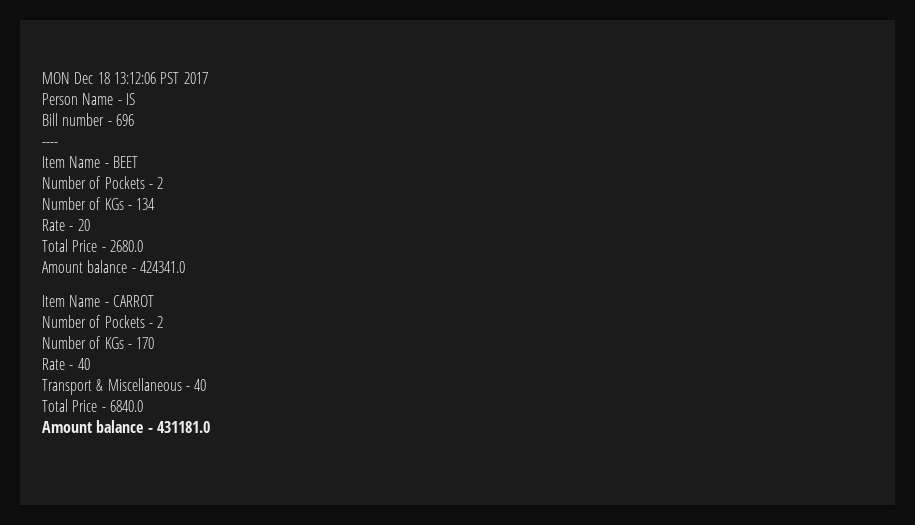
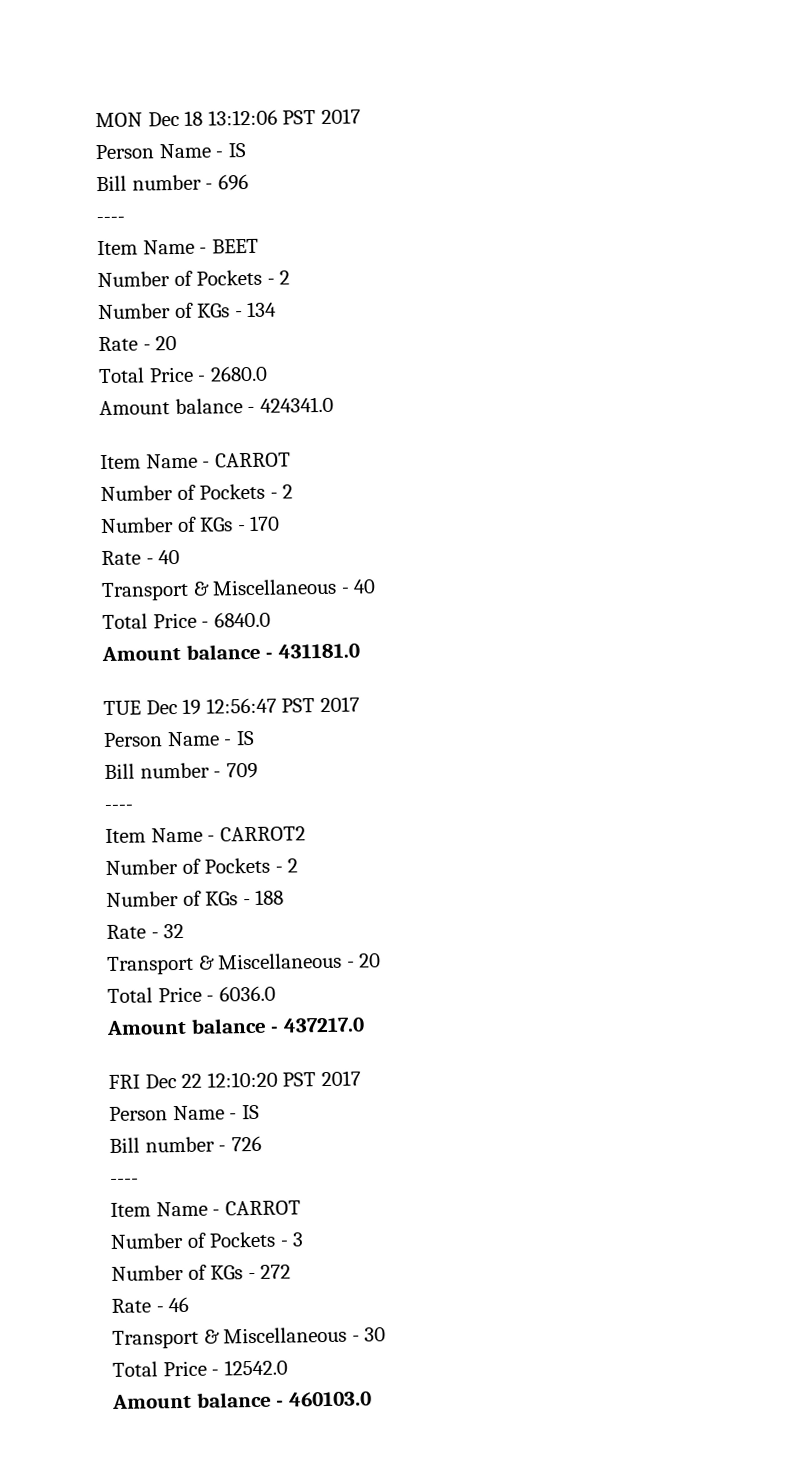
+ TUE Dec 19 12:56:47 PST 2017
+ Person Name - IS
+ Bill number - 709
+ ----
+ Item Name - CARROT2
+ Number of Pockets - 2
+ Number of KGs - 188
+ Rate - 32
+ Transport & Miscellaneous - 20
+ Total Price - 6036.0
+ Amount balance - 437217.0
+ FRI Dec 22 12:10:20 PST 2017
+ Person Name - IS
+ Bill number - 726
+ ----
+ Item Name - CARROT
+ Number of Pockets - 3
+ Number of KGs - 272
+ Rate - 46
+ Transport & Miscellaneous - 30
+ Total Price - 12542.0
+ Amount balance - 460103.0

